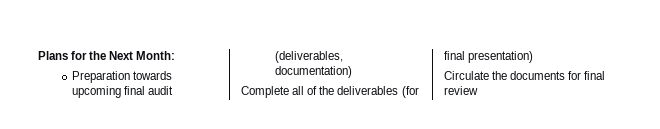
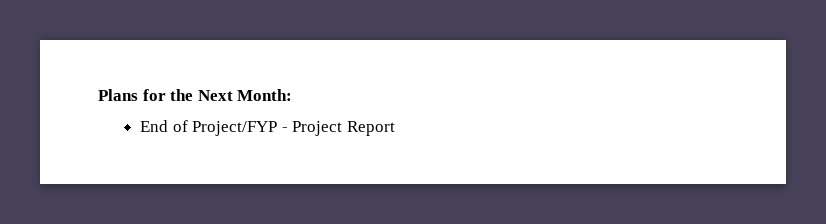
- Preparation towards upcoming final audit (deliverables, documentation)
- Complete all of the deliverables (for final presentation)
- Circulate the documents for final review
+ End of Project/FYP - Project Report

